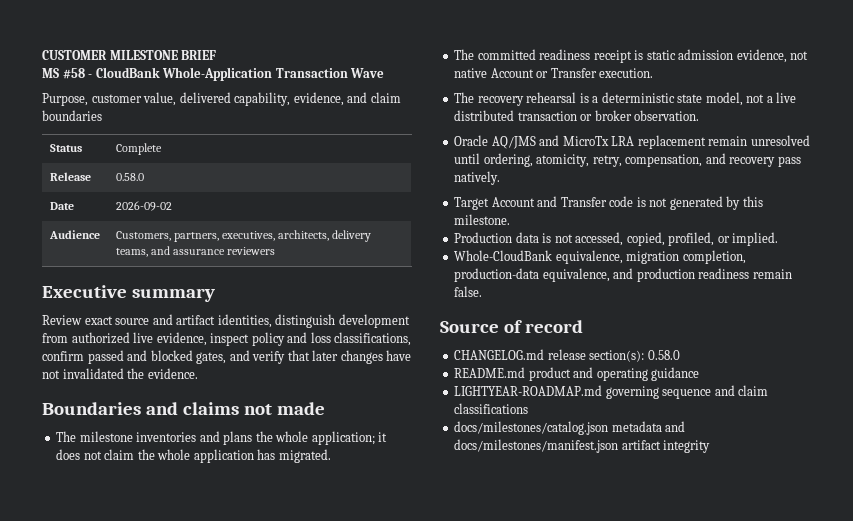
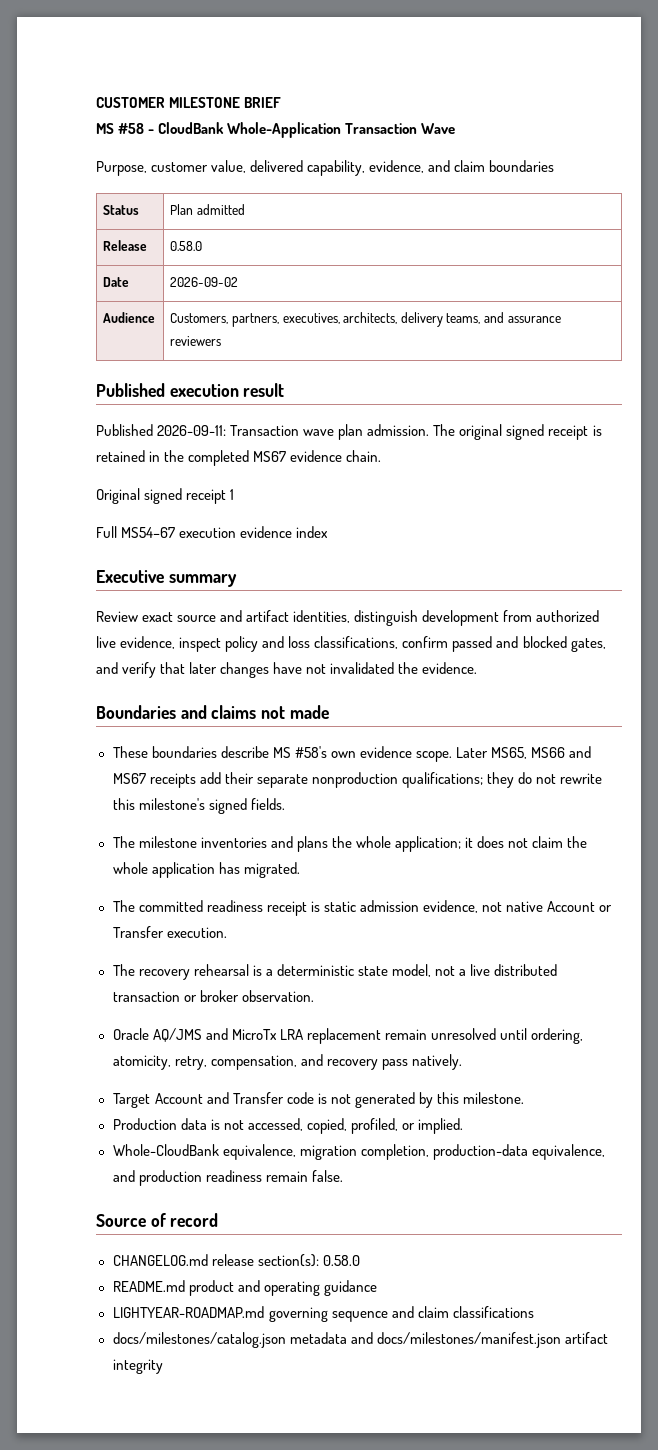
- Status | Complete
+ Status | Plan admitted
+ Published execution result
+ Published 2026-09-11: Transaction wave plan admission. The original signed receipt is retained in the completed MS67 evidence chain.
+ Original signed receipt 1
+ Full MS54–67 execution evidence index
+ These boundaries describe MS #58's own evidence scope. Later MS65, MS66 and MS67 receipts add their separate nonproduction qualifications; they do not rewrite this milestone's signed fields.

